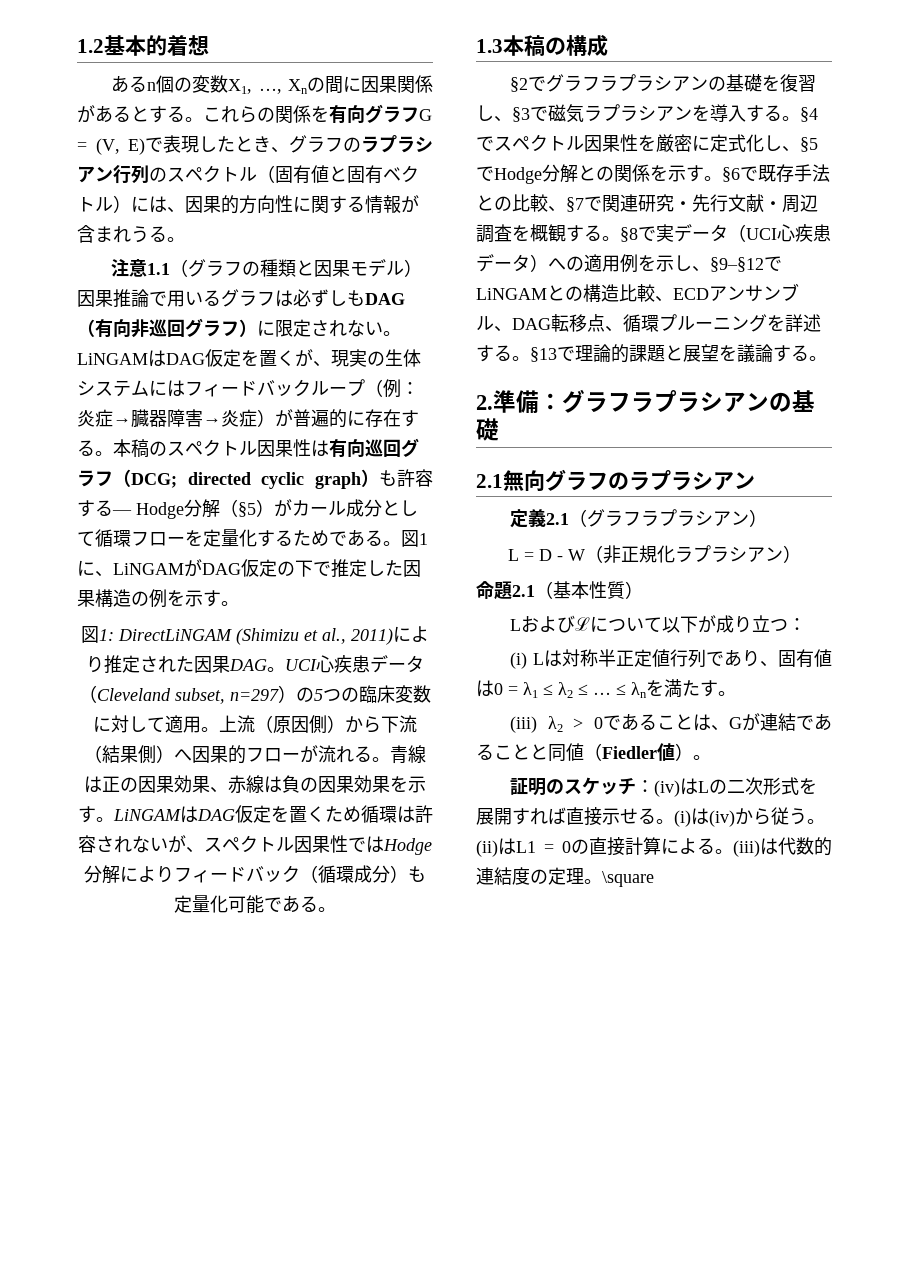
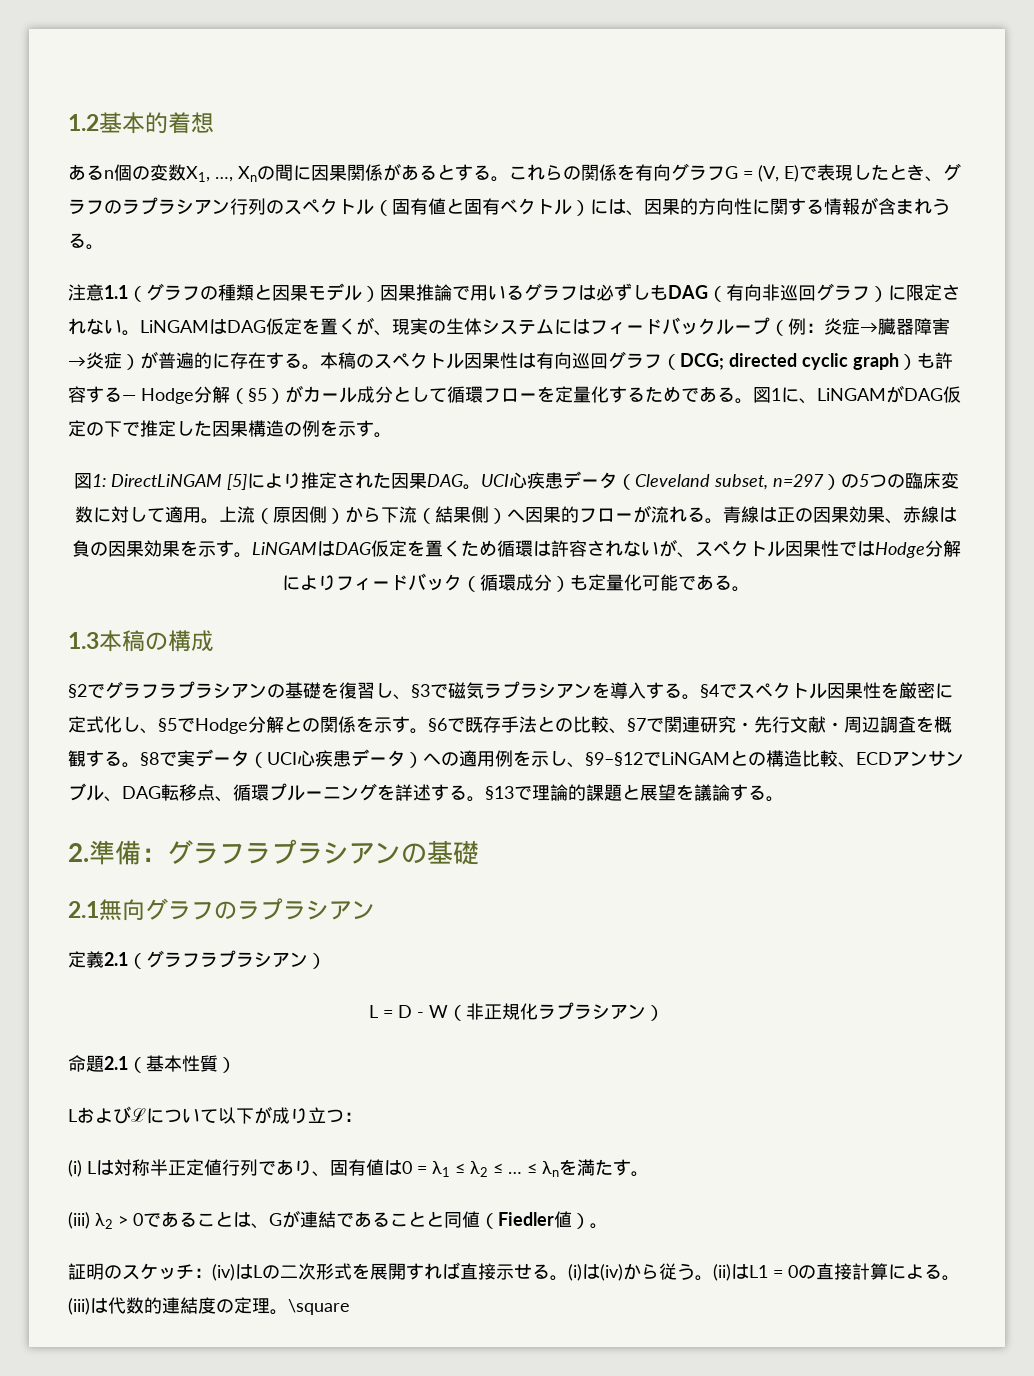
- 図1: DirectLiNGAM (Shimizu et al., 2011)により推定された因果DAG。
+ 図1: DirectLiNGAM [5]により推定された因果DAG。

